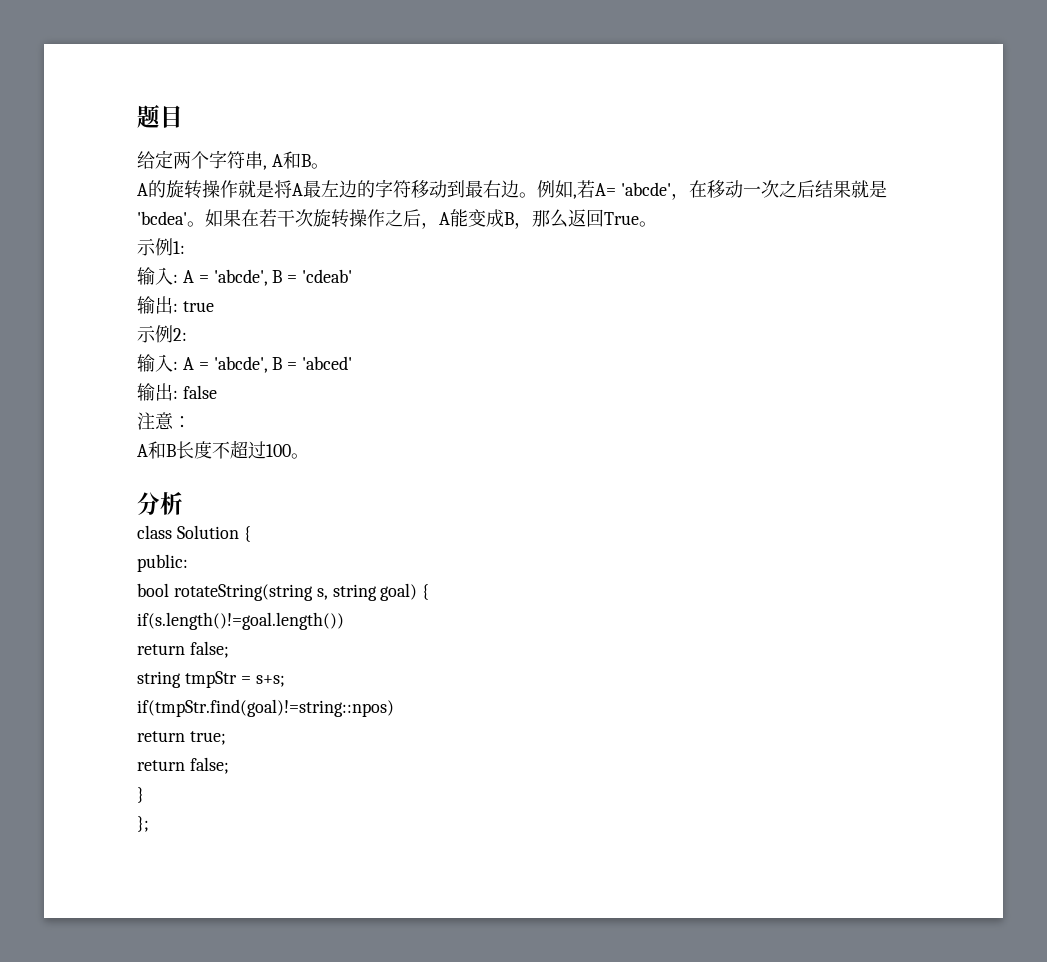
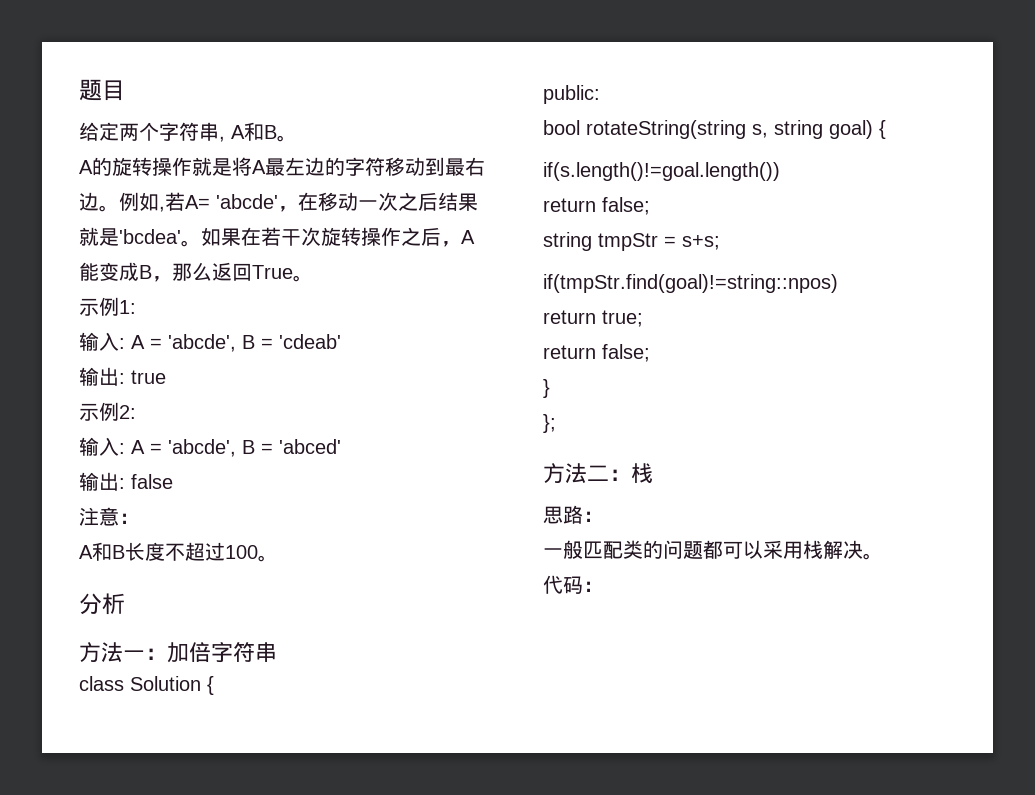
+ 方法一：加倍字符串
+ 方法二：栈
+ 思路：
+ 一般匹配类的问题都可以采用栈解决。
+ 代码：

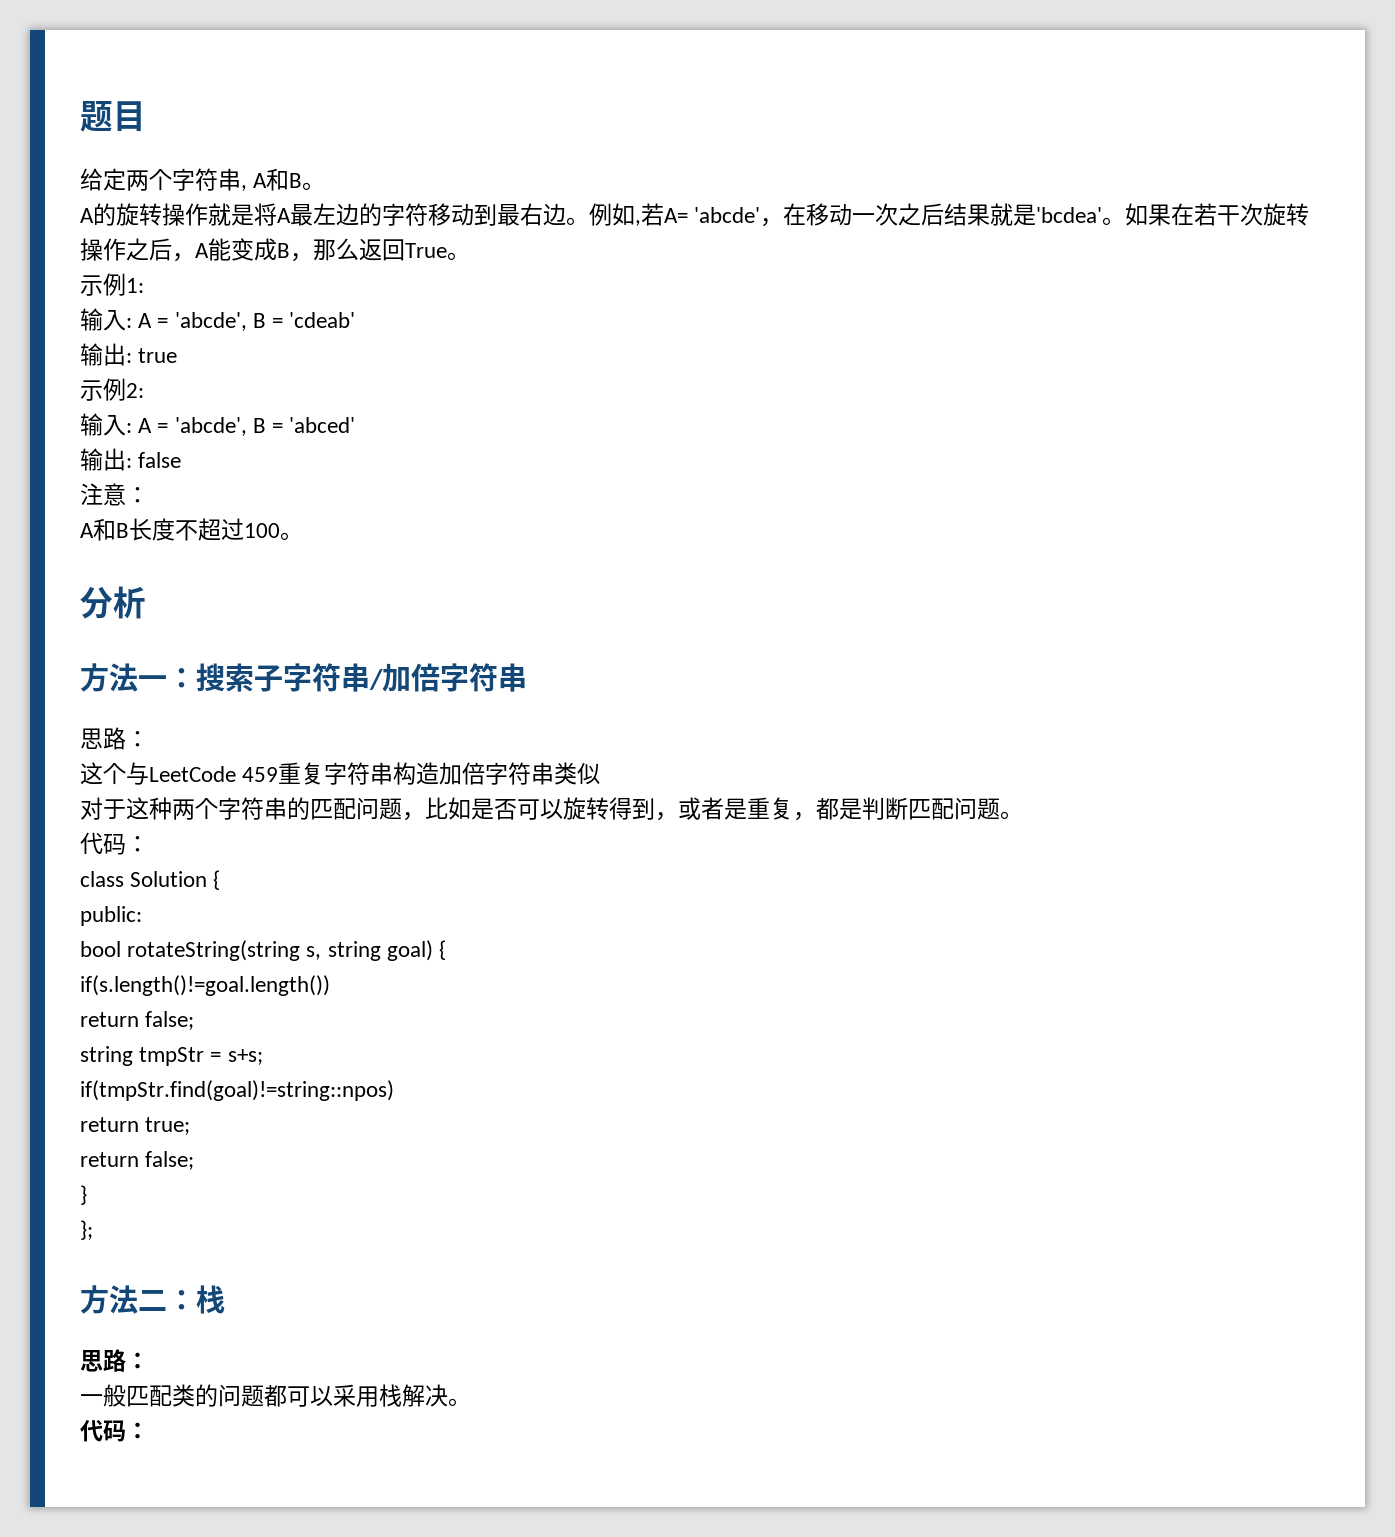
- 方法一：加倍字符串
+ 方法一：搜索子字符串/加倍字符串
+ 思路：
+ 这个与LeetCode 459重复字符串构造加倍字符串类似
+ 对于这种两个字符串的匹配问题，比如是否可以旋转得到，或者是重复，都是判断匹配问题。
+ 代码：

